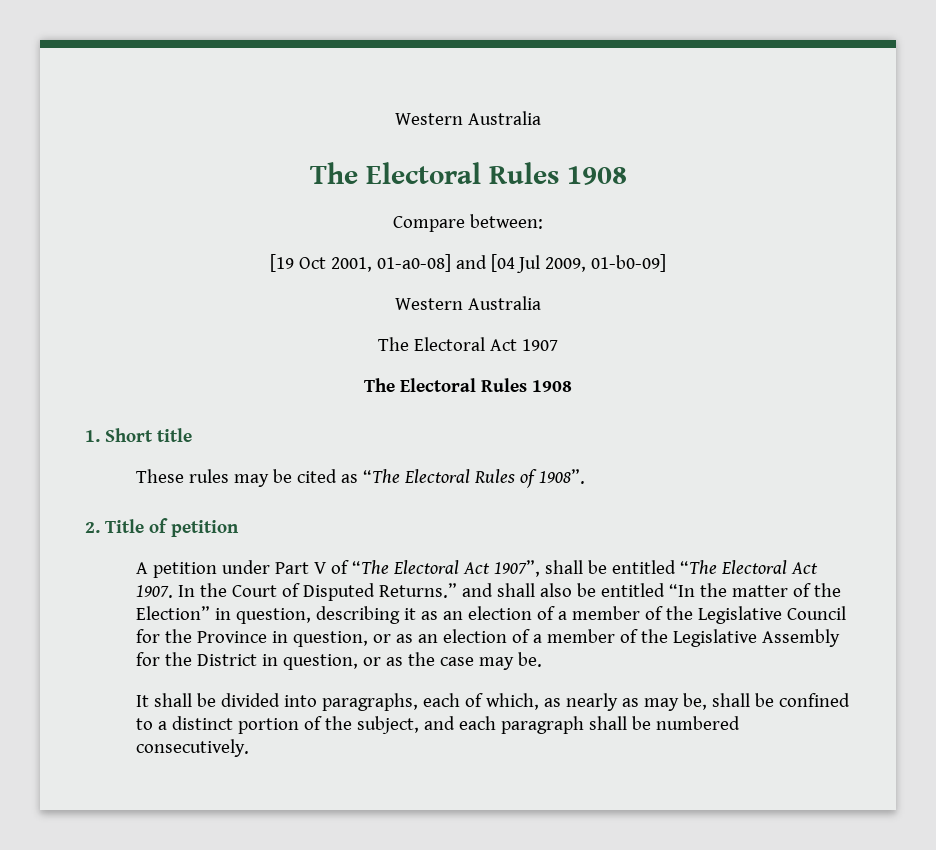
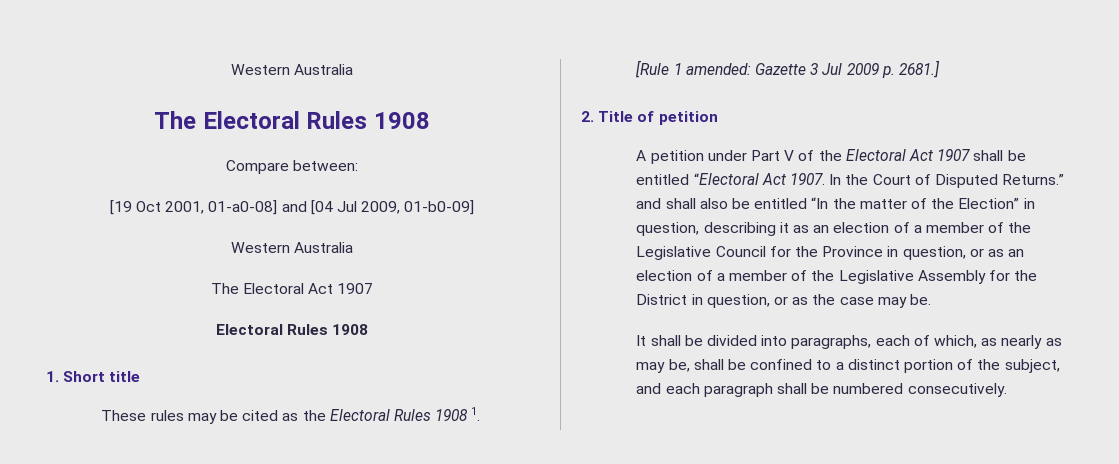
  The Electoral Act 1907
- The Electoral Rules 1908
+ Electoral Rules 1908
- These rules may be cited as “The Electoral Rules of 1908”.
+ These rules may be cited as the Electoral Rules 1908 1.
+ [Rule 1 amended: Gazette 3 Jul 2009 p. 2681.]
- A petition under Part V of “The Electoral Act 1907”, shall be entitled “The Electoral Act 1907.
+ A petition under Part V of the Electoral Act 1907 shall be entitled “Electoral Act 1907.

